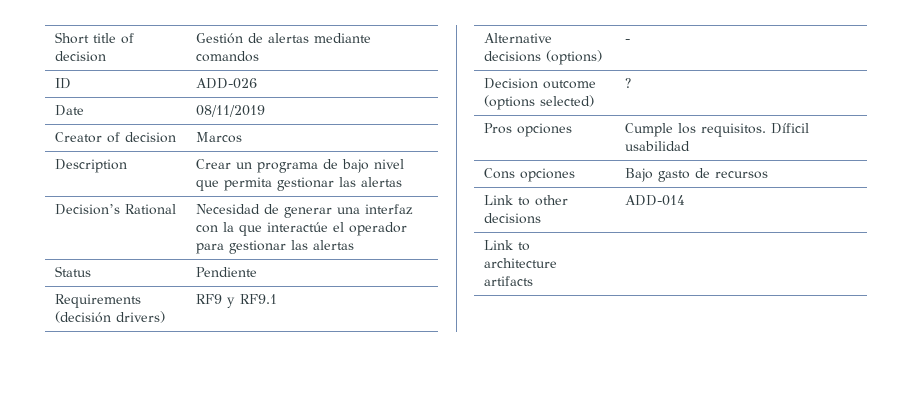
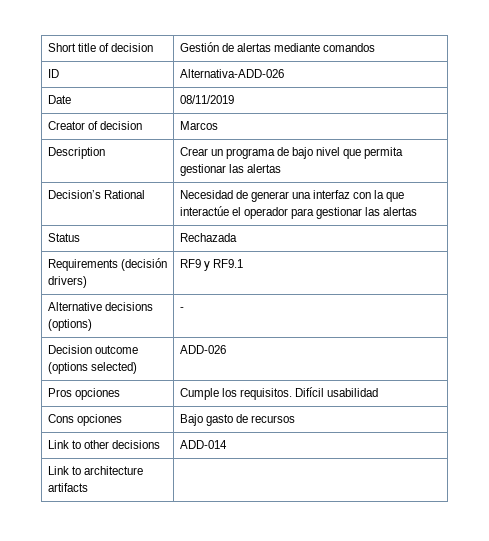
- ID | ADD-026
+ ID | Alternativa-ADD-026
- Status | Pendiente
+ Status | Rechazada
- Decision outcome (options selected) | ?
+ Decision outcome (options selected) | ADD-026
- Pros opciones | Cumple los requisitos. Díficil usabilidad
+ Pros opciones | Cumple los requisitos. Difícil usabilidad

